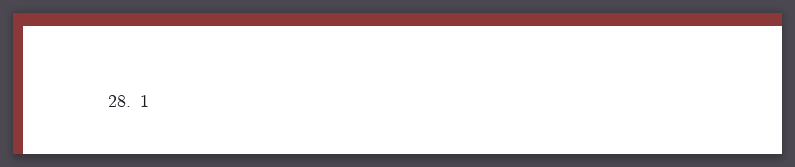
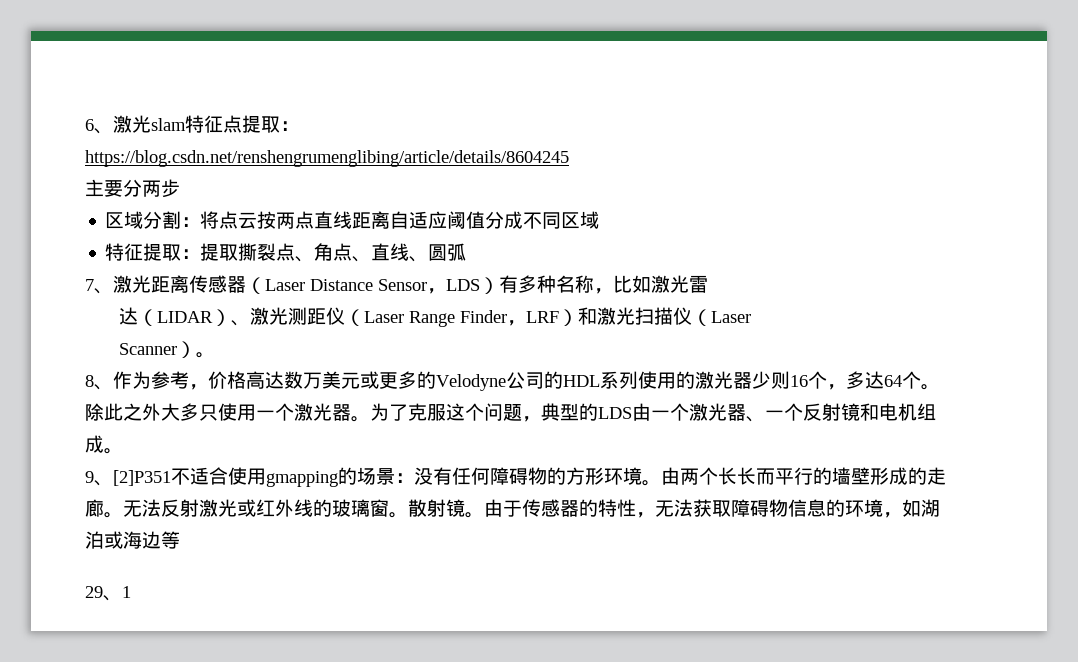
- 28. 1
+ 6、激光slam特征点提取：
+ https://blog.csdn.net/renshengrumenglibing/article/details/8604245
+ 主要分两步
+ 区域分割：将点云按两点直线距离自适应阈值分成不同区域
+ 特征提取：提取撕裂点、角点、直线、圆弧
+ 7、激光距离传感器（Laser Distance Sensor，LDS）有多种名称，比如激光雷
+ 达（LIDAR）、激光测距仪（Laser Range Finder，LRF）和激光扫描仪（Laser
+ Scanner）。
+ 8、作为参考，价格高达数万美元或更多的Velodyne公司的HDL系列使用的激光器少则16个，多达64个。除此之外大多只使用一个激光器。为了克服这个问题，典型的LDS由一个激光器、一个反射镜和电机组成。
+ 9、[2]P351不适合使用gmapping的场景：没有任何障碍物的方形环境。由两个长长而平行的墙壁形成的走廊。无法反射激光或红外线的玻璃窗。散射镜。由于传感器的特性，无法获取障碍物信息的环境，如湖泊或海边等
+ 29、1

